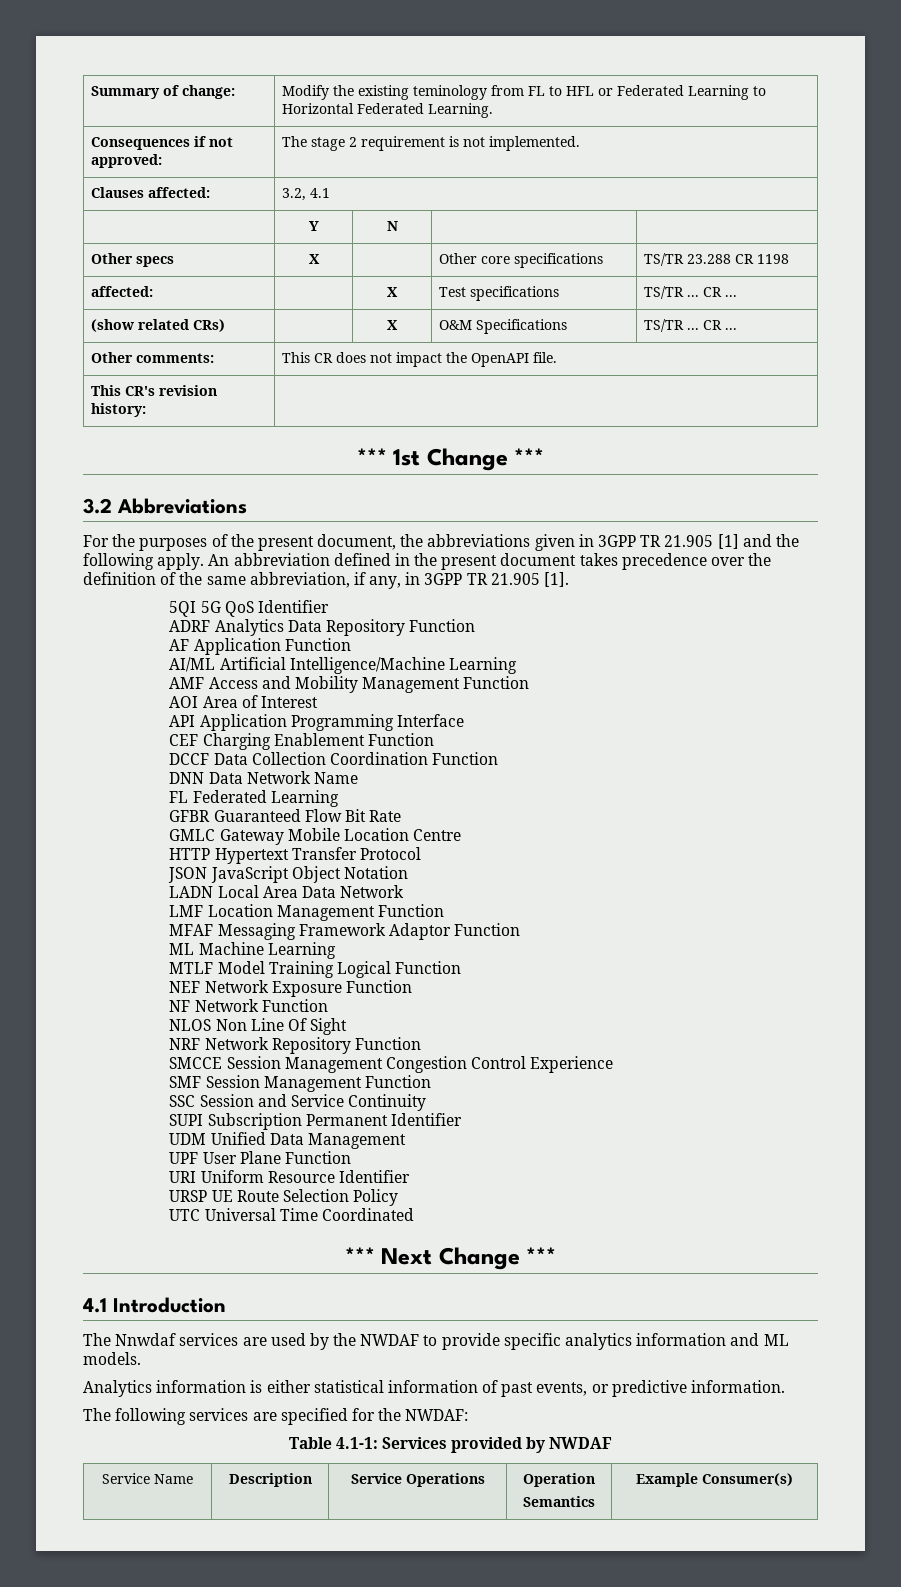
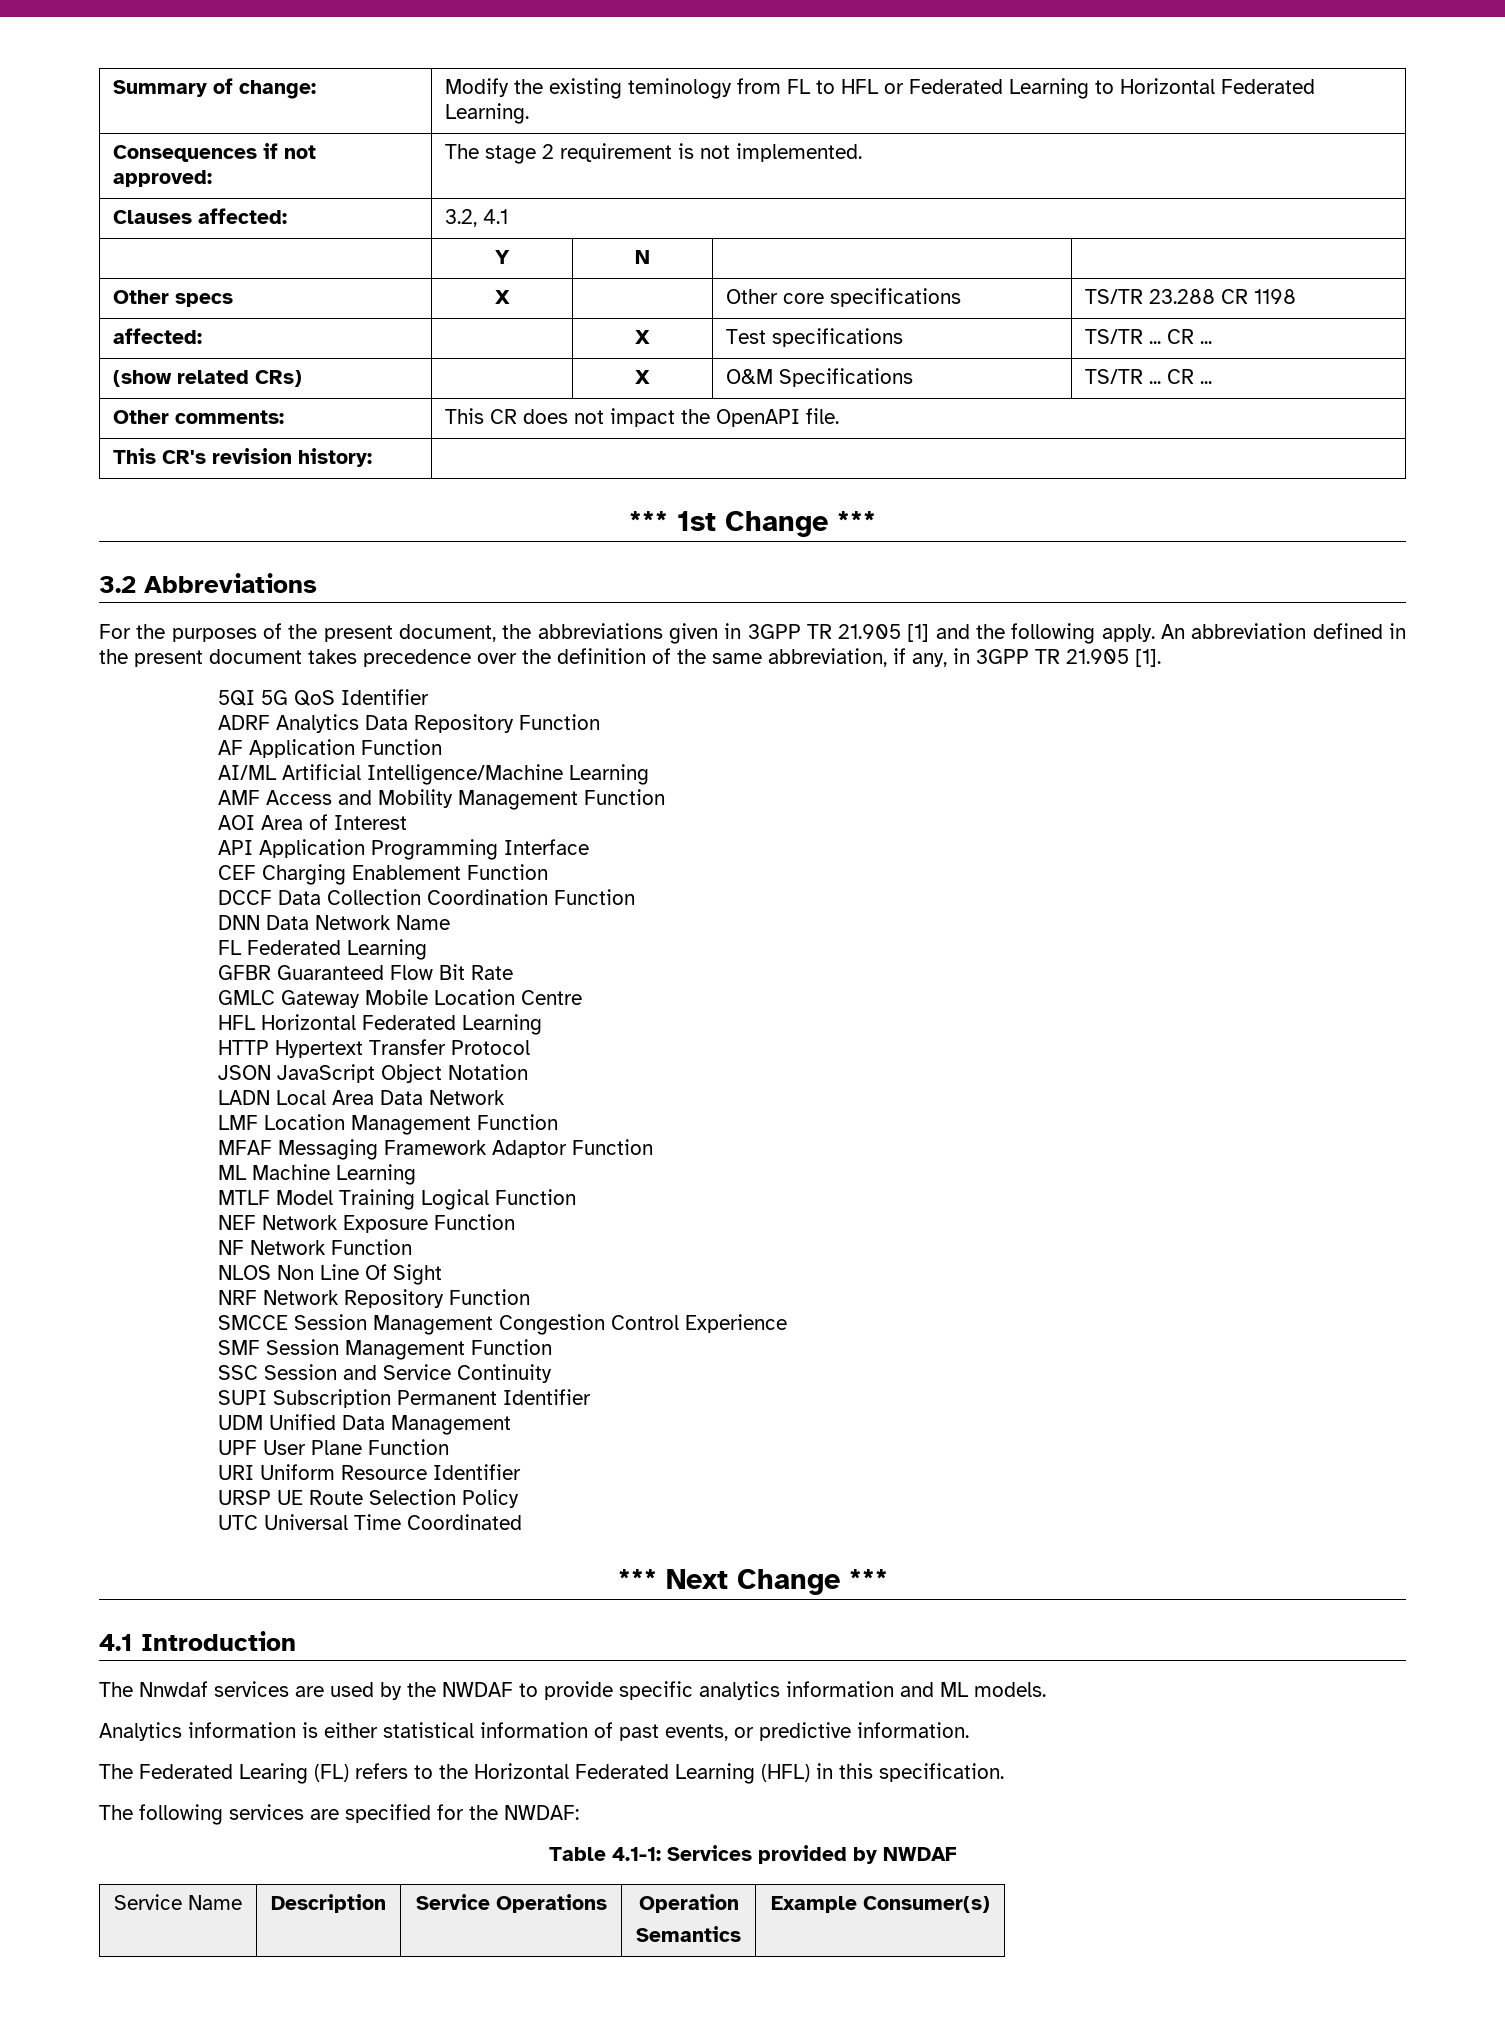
+ HFL Horizontal Federated Learning
+ The Federated Learing (FL) refers to the Horizontal Federated Learning (HFL) in this specification.

